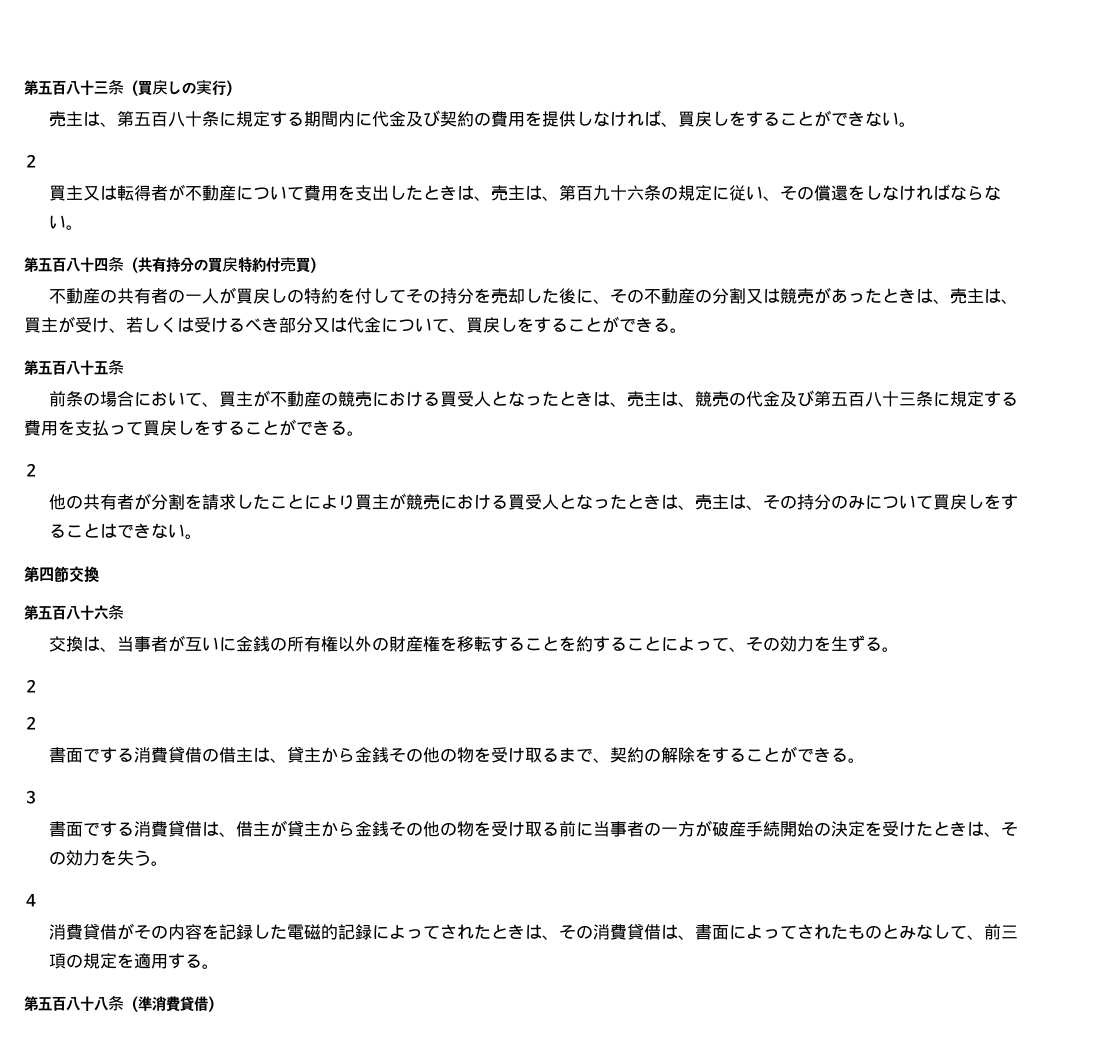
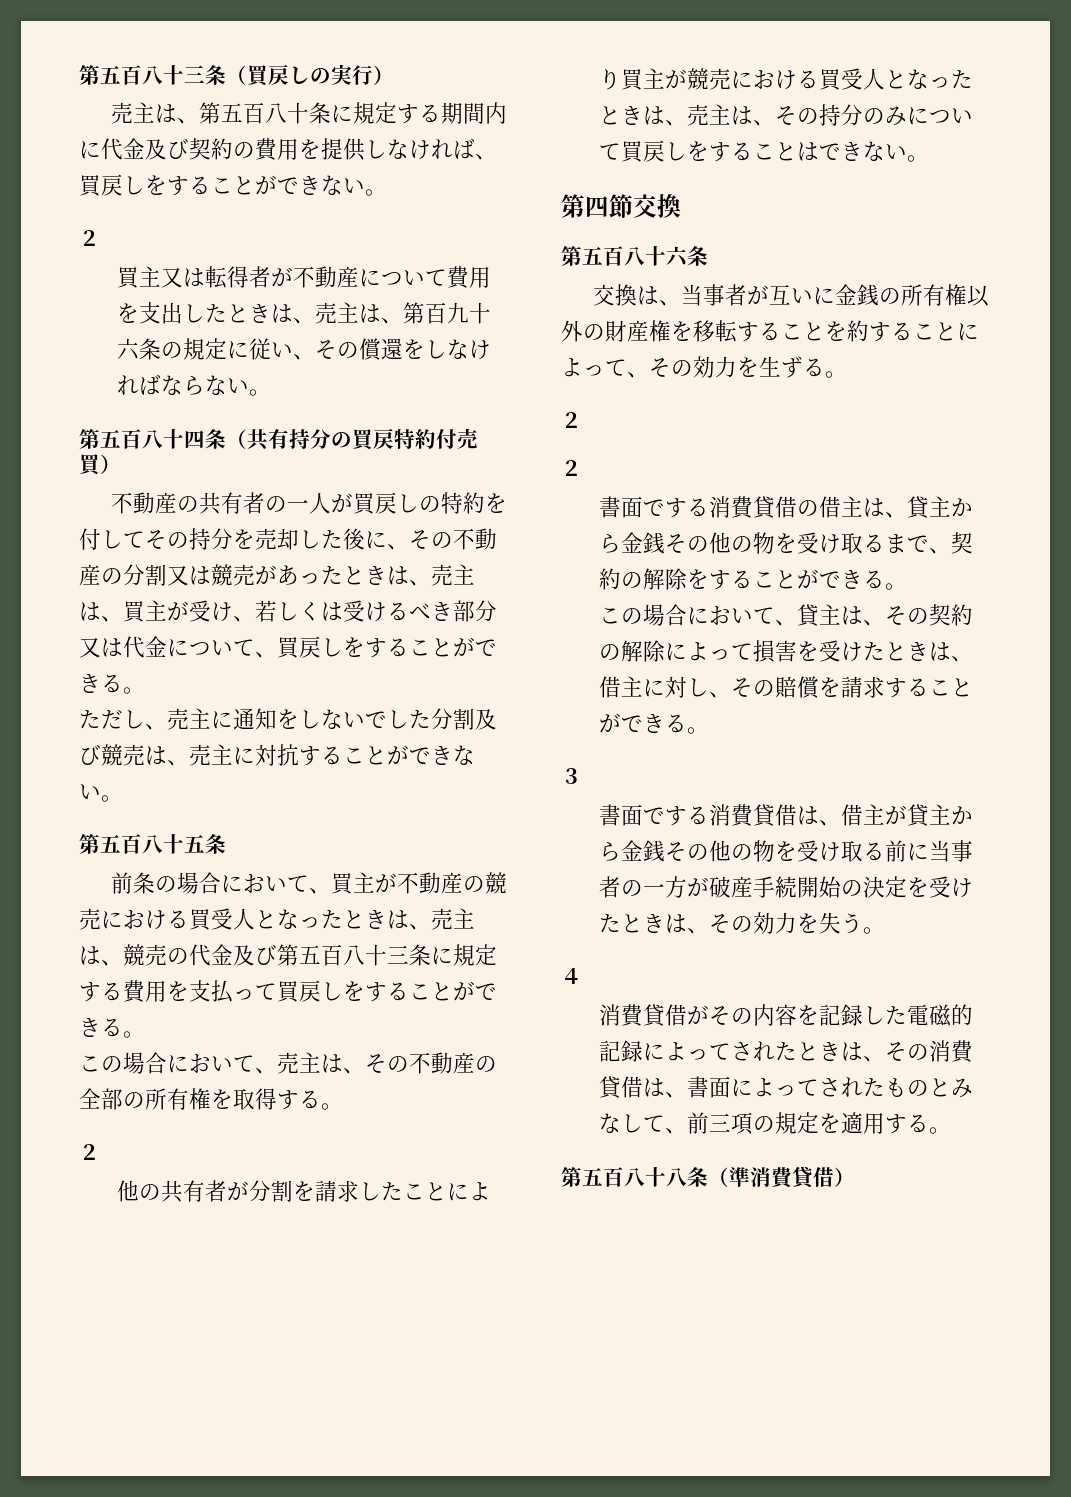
+ ただし、売主に通知をしないでした分割及び競売は、売主に対抗することができない。
+ この場合において、売主は、その不動産の全部の所有権を取得する。
+ この場合において、貸主は、その契約の解除によって損害を受けたときは、借主に対し、その賠償を請求することができる。

